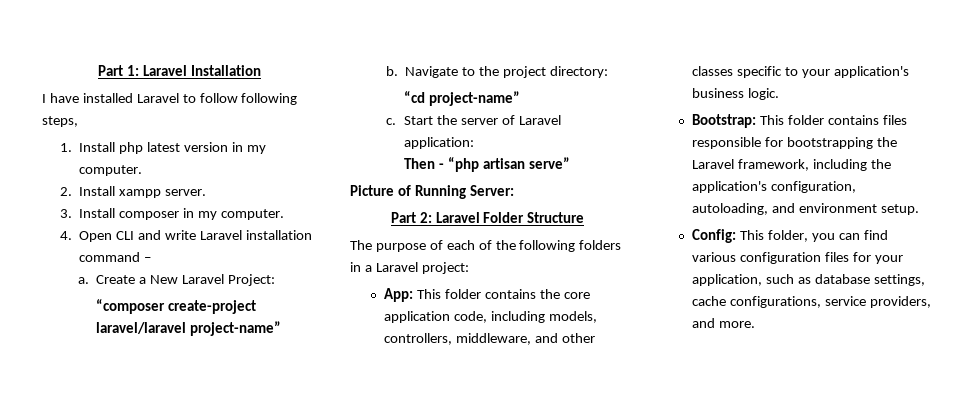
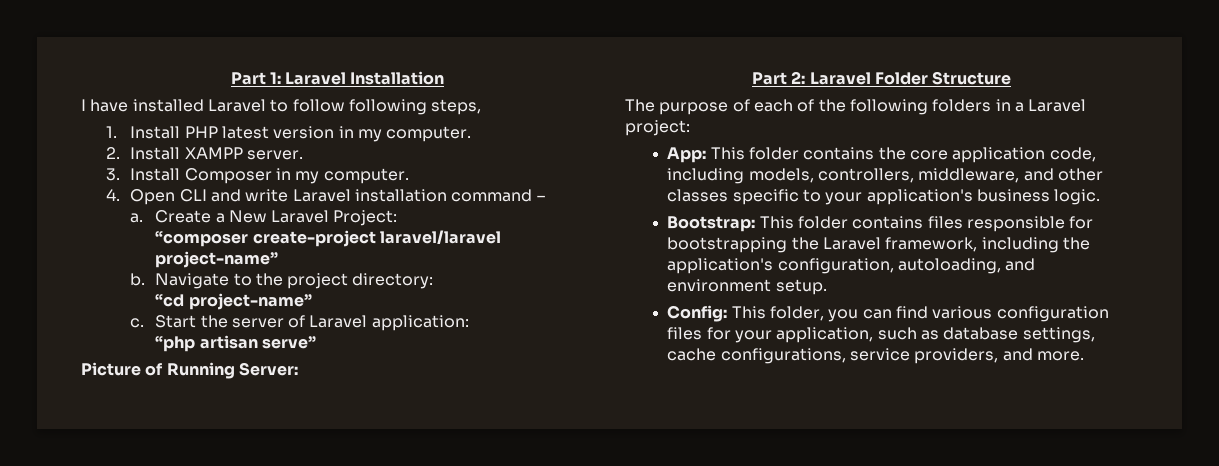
- 1. Install php latest version in my computer.
+ 1. Install PHP latest version in my computer.
- 2. Install xampp server.
+ 2. Install XAMPP server.
- 3. Install composer in my computer.
+ 3. Install Composer in my computer.
- Then - “php artisan serve”
+ “php artisan serve”

